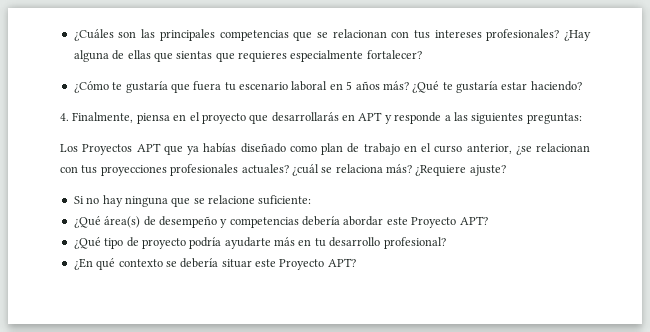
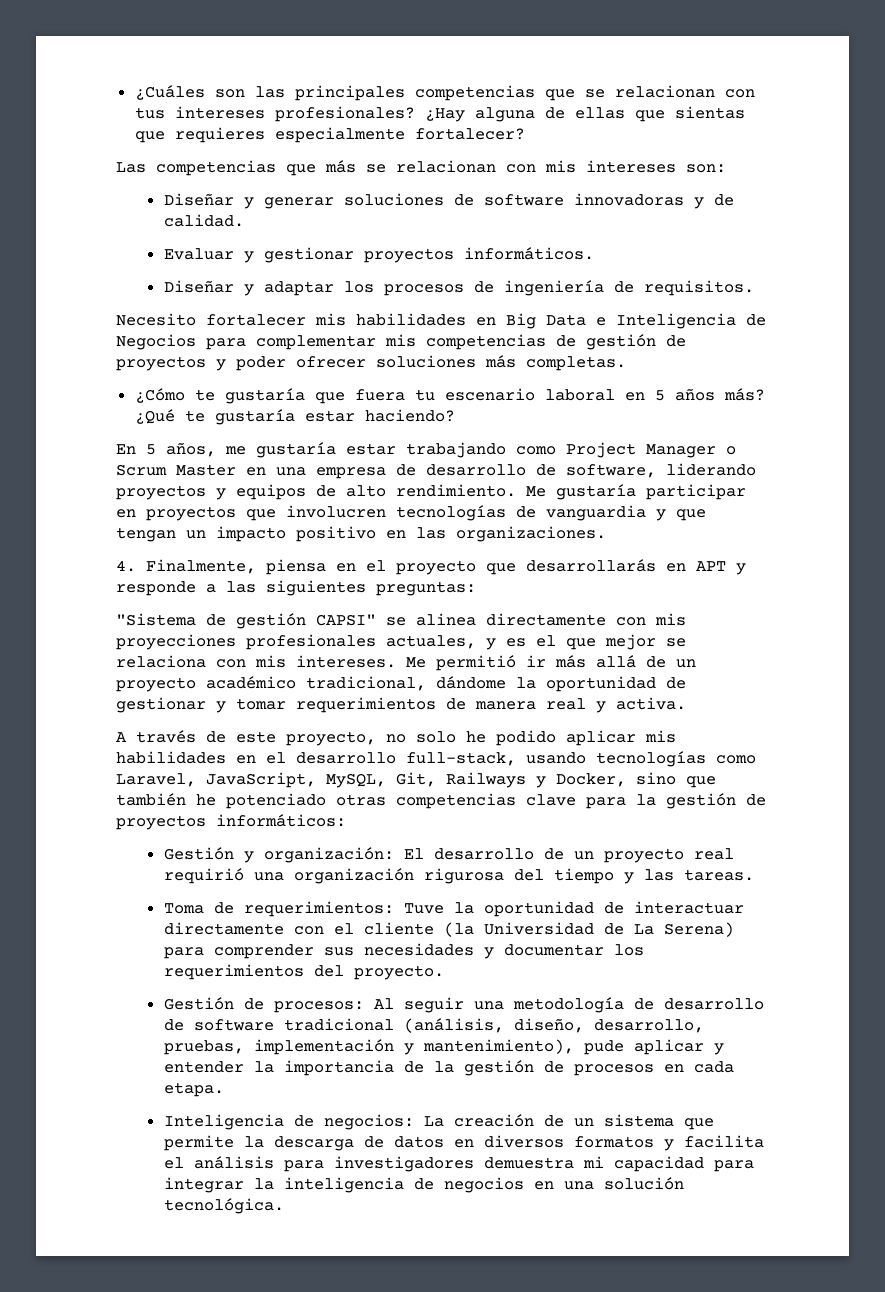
+ Las competencias que más se relacionan con mis intereses son:
+ Diseñar y generar soluciones de software innovadoras y de calidad.
+ Evaluar y gestionar proyectos informáticos.
+ Diseñar y adaptar los procesos de ingeniería de requisitos.
+ Necesito fortalecer mis habilidades en Big Data e Inteligencia de Negocios para complementar mis competencias de gestión de proyectos y poder ofrecer soluciones más completas.
+ En 5 años, me gustaría estar trabajando como Project Manager o Scrum Master en una empresa de desarrollo de software, liderando proyectos y equipos de alto rendimiento. Me gustaría participar en proyectos que involucren tecnologías de vanguardia y que tengan un impacto positivo en las organizaciones.
- Los Proyectos APT que ya habías diseñado como plan de trabajo en el curso anterior, ¿se relacionan con tus proyecciones profesionales actuales? ¿cuál se relaciona más? ¿Requiere ajuste?
- Si no hay ninguna que se relacione suficiente:
- ¿Qué área(s) de desempeño y competencias debería abordar este Proyecto APT?
- ¿Qué tipo de proyecto podría ayudarte más en tu desarrollo profesional?
- ¿En qué contexto se debería situar este Proyecto APT?
+ "Sistema de gestión CAPSI" se alinea directamente con mis proyecciones profesionales actuales, y es el que mejor se relaciona con mis intereses. Me permitió ir más allá de un proyecto académico tradicional, dándome la oportunidad de gestionar y tomar requerimientos de manera real y activa.
+ A través de este proyecto, no solo he podido aplicar mis habilidades en el desarrollo full-stack, usando tecnologías como Laravel, JavaScript, MySQL, Git, Railways y Docker, sino que también he potenciado otras competencias clave para la gestión de proyectos informáticos:
+ Gestión y organización: El desarrollo de un proyecto real requirió una organización rigurosa del tiempo y las tareas.
+ Toma de requerimientos: Tuve la oportunidad de interactuar directamente con el cliente (la Universidad de La Serena) para comprender sus necesidades y documentar los requerimientos del proyecto.
+ Gestión de procesos: Al seguir una metodología de desarrollo de software tradicional (análisis, diseño, desarrollo, pruebas, implementación y mantenimiento), pude aplicar y entender la importancia de la gestión de procesos en cada etapa.
+ Inteligencia de negocios: La creación de un sistema que permite la descarga de datos en diversos formatos y facilita el análisis para investigadores demuestra mi capacidad para integrar la inteligencia de negocios en una solución tecnológica.

